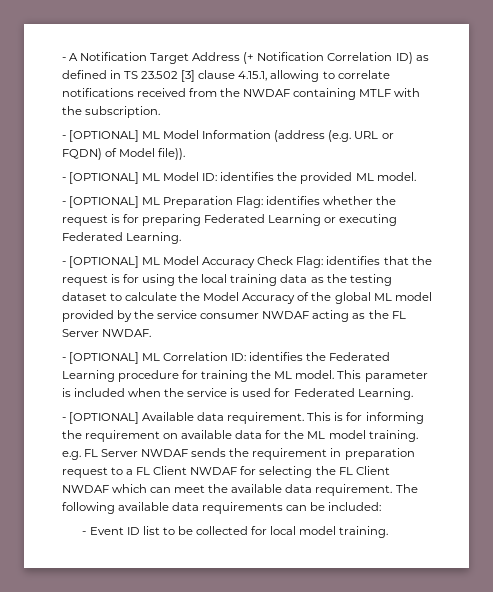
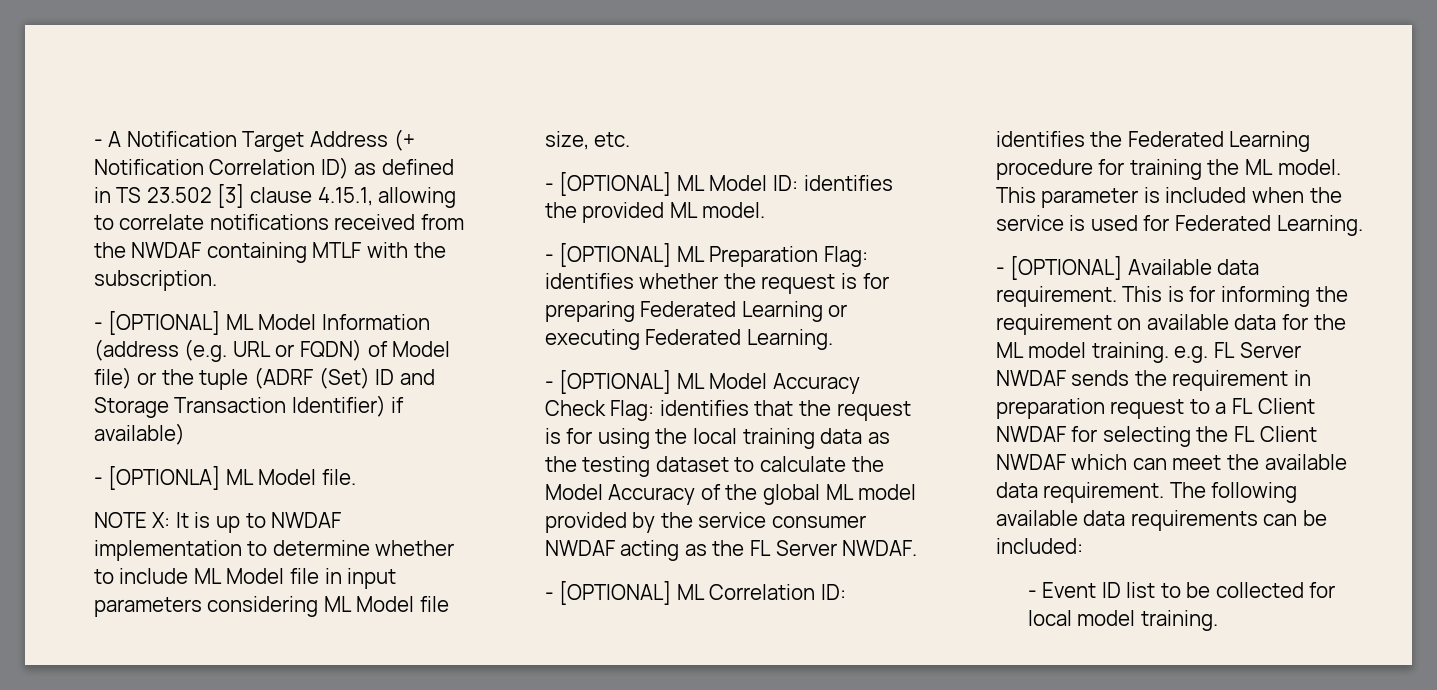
- - [OPTIONAL] ML Model Information (address (e.g. URL or FQDN) of Model file)).
+ - [OPTIONAL] ML Model Information (address (e.g. URL or FQDN) of Model file) or the tuple (ADRF (Set) ID and Storage Transaction Identifier) if available)
+ - [OPTIONLA] ML Model file.
+ NOTE X: It is up to NWDAF implementation to determine whether to include ML Model file in input parameters considering ML Model file size, etc.

